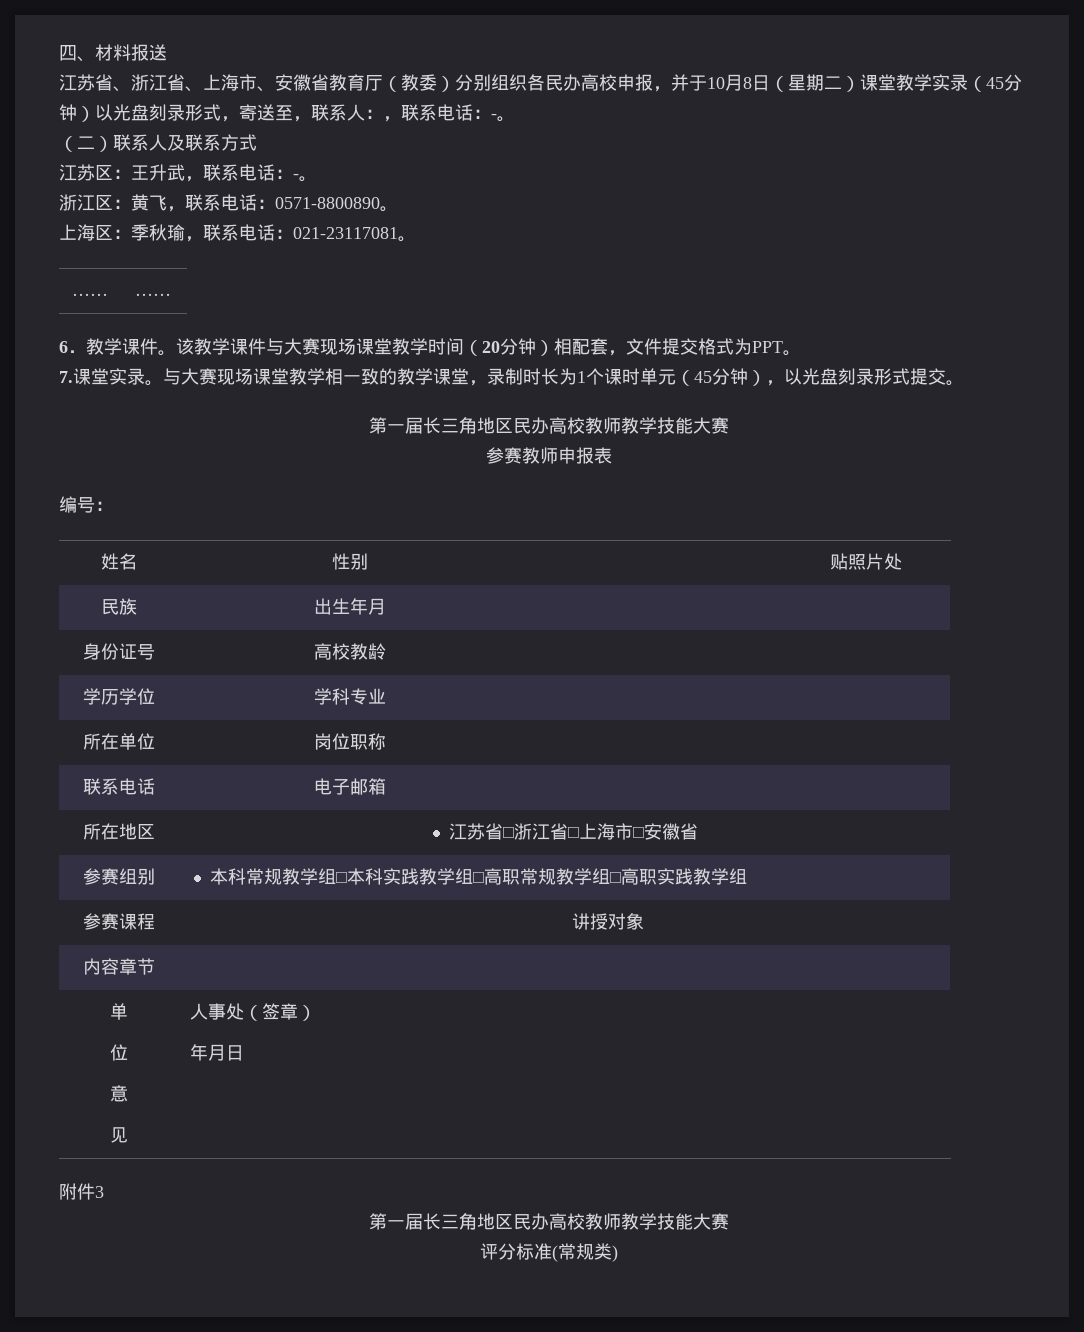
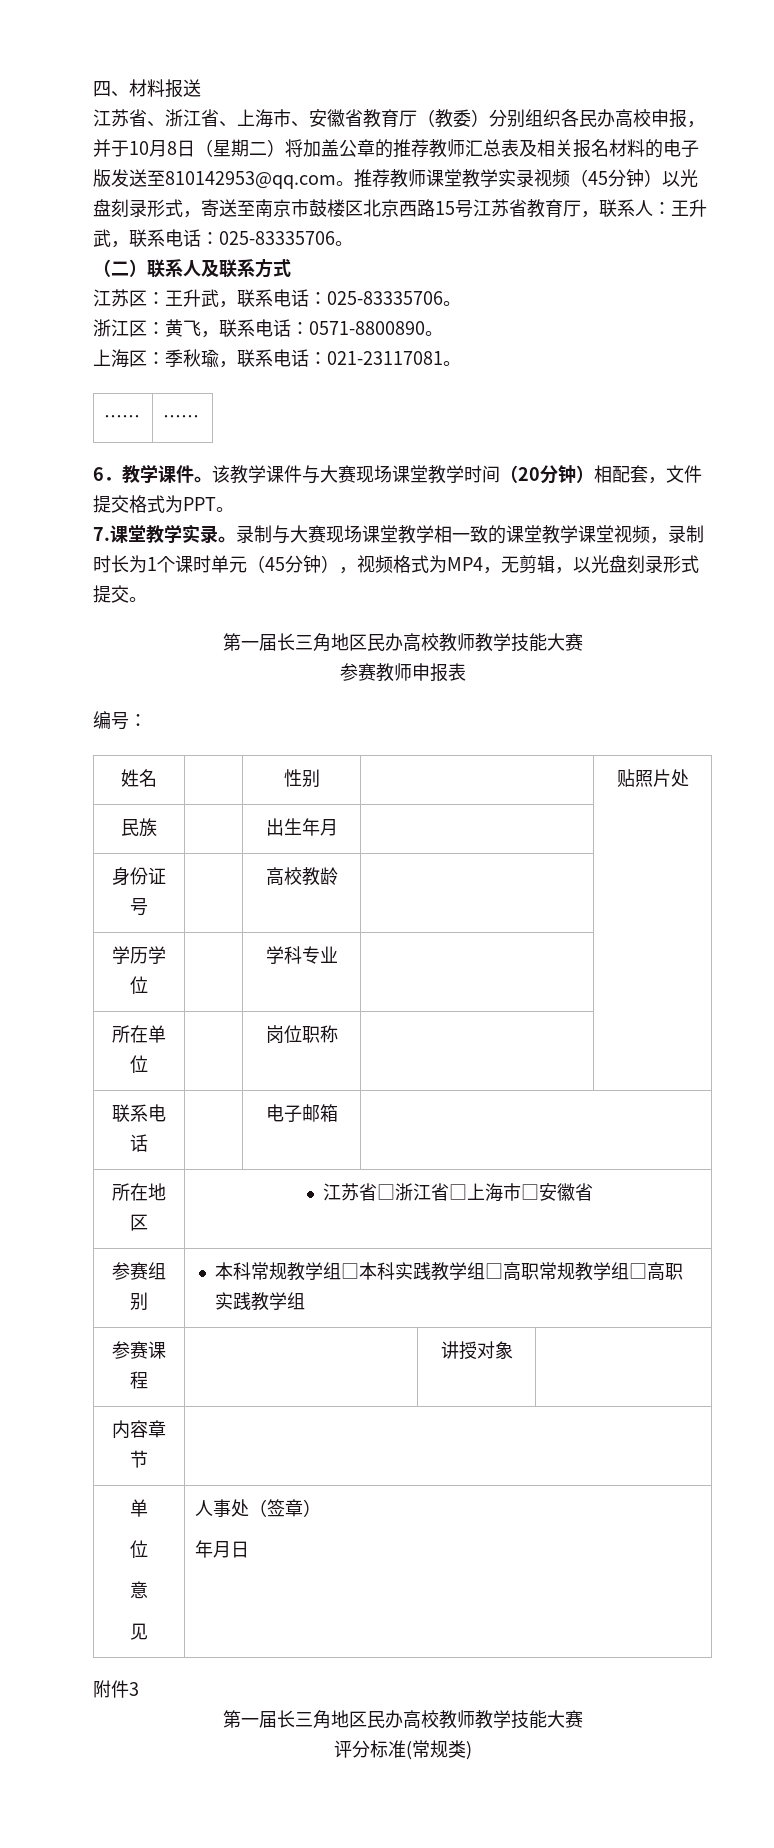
- 江苏省、浙江省、上海市、安徽省教育厅（教委）分别组织各民办高校申报，并于10月8日（星期二）课堂教学实录（45分钟）以光盘刻录形式，寄送至，联系人：，联系电话：-。
+ 江苏省、浙江省、上海市、安徽省教育厅（教委）分别组织各民办高校申报，并于10月8日（星期二）将加盖公章的推荐教师汇总表及相关报名材料的电子版发送至810142953@qq.com。推荐教师课堂教学实录视频（45分钟）以光盘刻录形式，寄送至南京市鼓楼区北京西路15号江苏省教育厅，联系人：王升武，联系电话：025-83335706。
- 江苏区：王升武，联系电话：-。
+ 江苏区：王升武，联系电话：025-83335706。
- 7.课堂实录。与大赛现场课堂教学相一致的教学课堂，录制时长为1个课时单元（45分钟），以光盘刻录形式提交。
+ 7.课堂教学实录。录制与大赛现场课堂教学相一致的课堂教学课堂视频，录制时长为1个课时单元（45分钟），视频格式为MP4，无剪辑，以光盘刻录形式提交。

